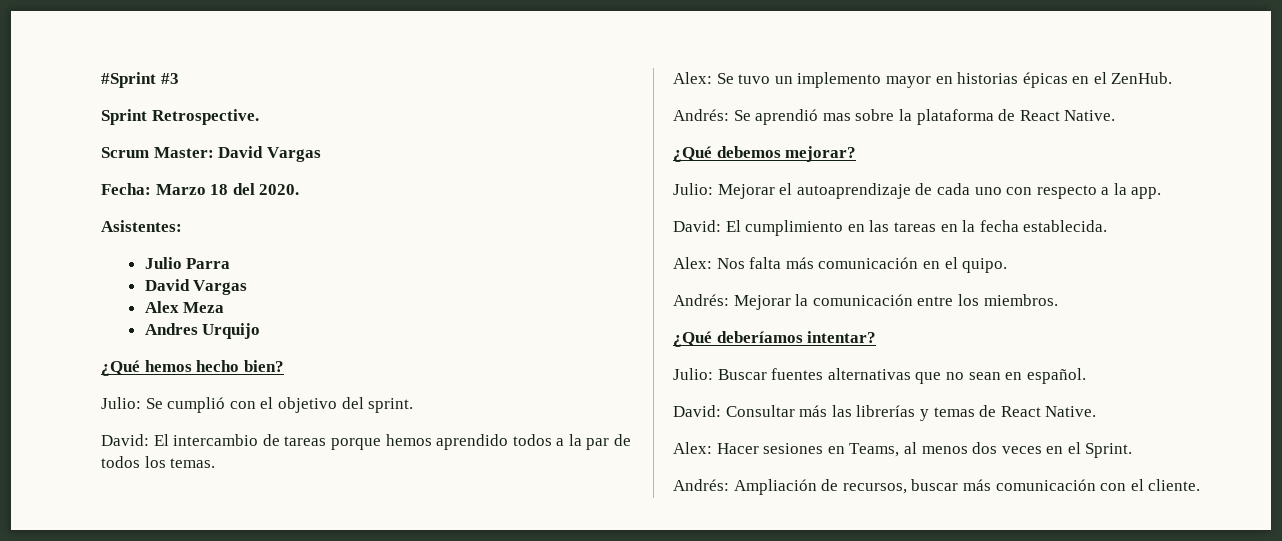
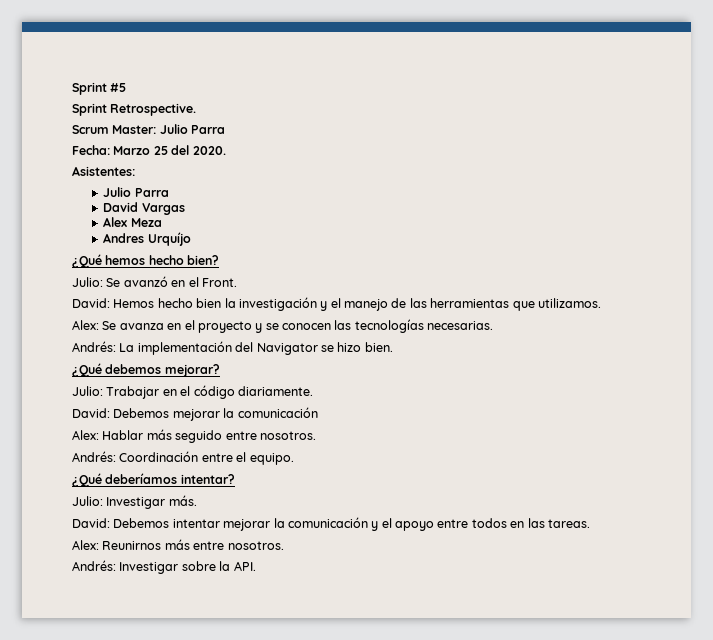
- #Sprint #3
+ Sprint #5
- Scrum Master: David Vargas
+ Scrum Master: Julio Parra
- Fecha: Marzo 18 del 2020.
+ Fecha: Marzo 25 del 2020.
- Andres Urquijo
+ Andres Urquíjo
- Julio: Se cumplió con el objetivo del sprint.
- David: El intercambio de tareas porque hemos aprendido todos a la par de todos los temas.
- Alex: Se tuvo un implemento mayor en historias épicas en el ZenHub.
- Andrés: Se aprendió mas sobre la plataforma de React Native.
+ Julio: Se avanzó en el Front.
+ David: Hemos hecho bien la investigación y el manejo de las herramientas que utilizamos.
+ Alex: Se avanza en el proyecto y se conocen las tecnologías necesarias.
+ Andrés: La implementación del Navigator se hizo bien.
  ¿Qué debemos mejorar?
- Julio: Mejorar el autoaprendizaje de cada uno con respecto a la app.
- David: El cumplimiento en las tareas en la fecha establecida.
- Alex: Nos falta más comunicación en el quipo.
- Andrés: Mejorar la comunicación entre los miembros.
+ Julio: Trabajar en el código diariamente.
+ David: Debemos mejorar la comunicación
+ Alex: Hablar más seguido entre nosotros.
+ Andrés: Coordinación entre el equipo.
  ¿Qué deberíamos intentar?
- Julio: Buscar fuentes alternativas que no sean en español.
- David: Consultar más las librerías y temas de React Native.
- Alex: Hacer sesiones en Teams, al menos dos veces en el Sprint.
- Andrés: Ampliación de recursos, buscar más comunicación con el cliente.
+ Julio: Investigar más.
+ David: Debemos intentar mejorar la comunicación y el apoyo entre todos en las tareas.
+ Alex: Reunirnos más entre nosotros.
+ Andrés: Investigar sobre la API.

